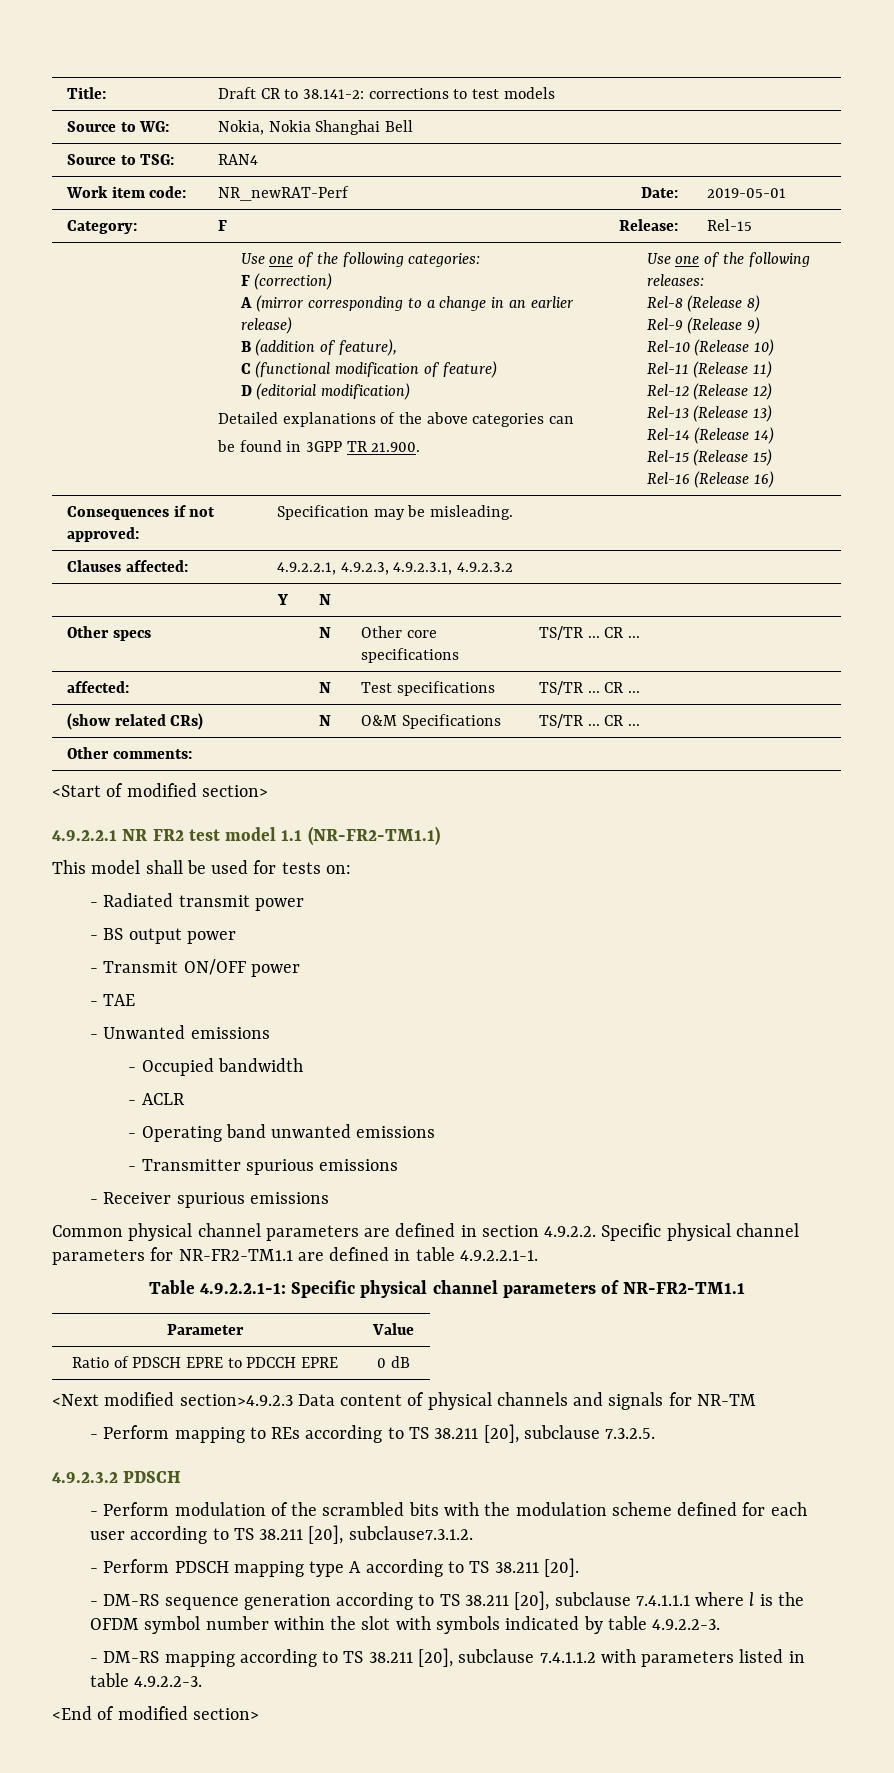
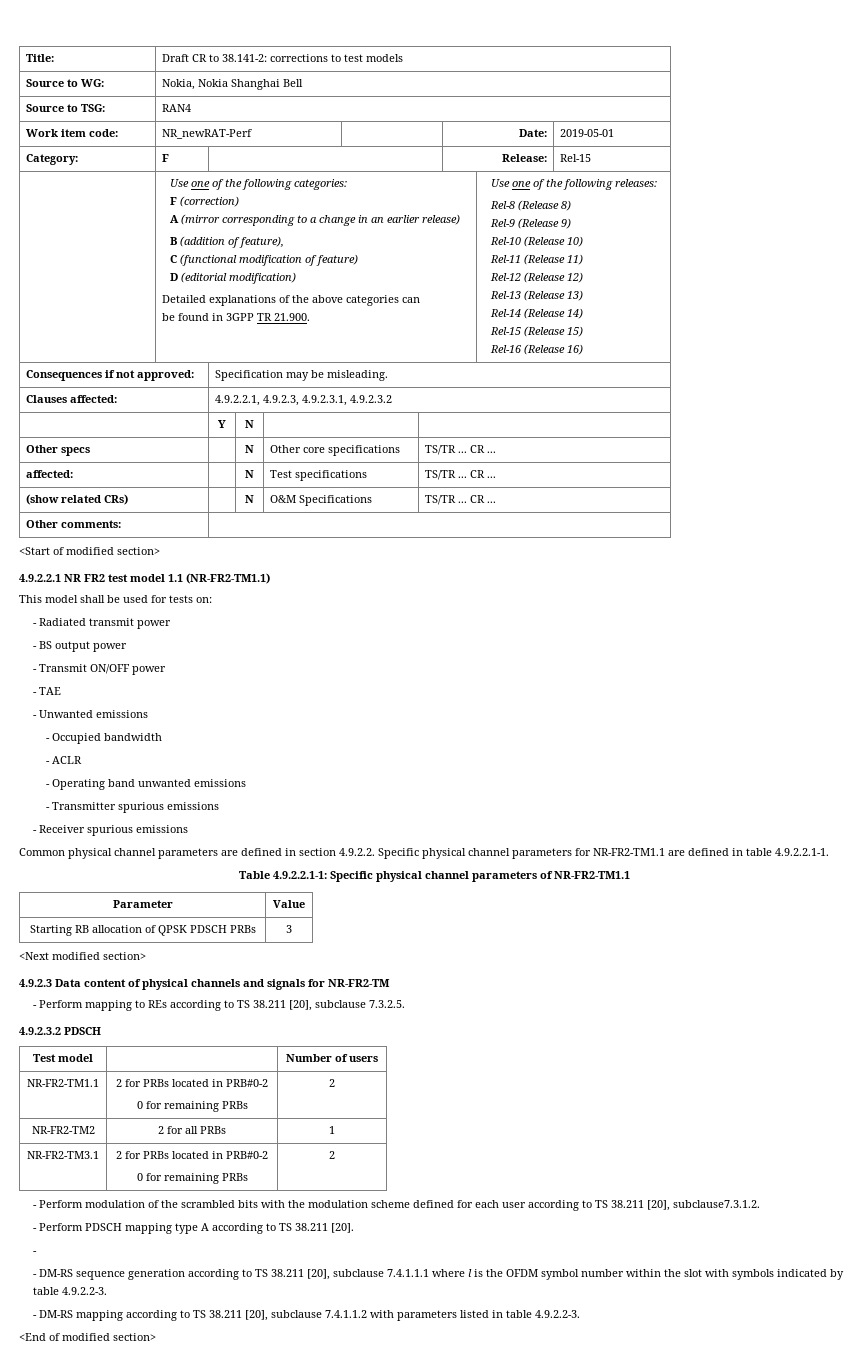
- Ratio of PDSCH EPRE to PDCCH EPRE | 0 dB
+ Starting RB allocation of QPSK PDSCH PRBs | 3
- <Next modified section>4.9.2.3 Data content of physical channels and signals for NR-TM
+ <Next modified section>
+ 4.9.2.3 Data content of physical channels and signals for NR-FR2-TM
+ Test model | | Number of users
+ NR-FR2-TM1.1 | 2 for PRBs located in PRB#0-2
+ 0 for remaining PRBs | 2
+ NR-FR2-TM2 | 2 for all PRBs | 1
+ NR-FR2-TM3.1 | 2 for PRBs located in PRB#0-2
+ 0 for remaining PRBs | 2
  - Perform PDSCH mapping type A according to TS 38.211 [20].
+ -

